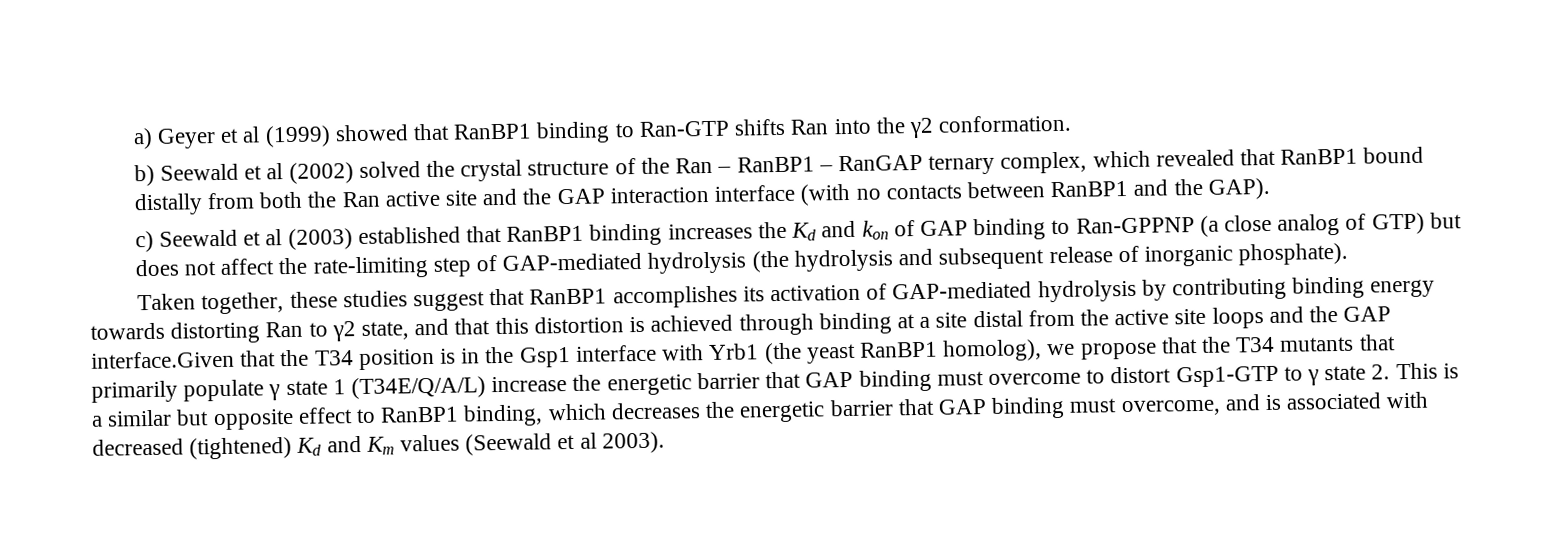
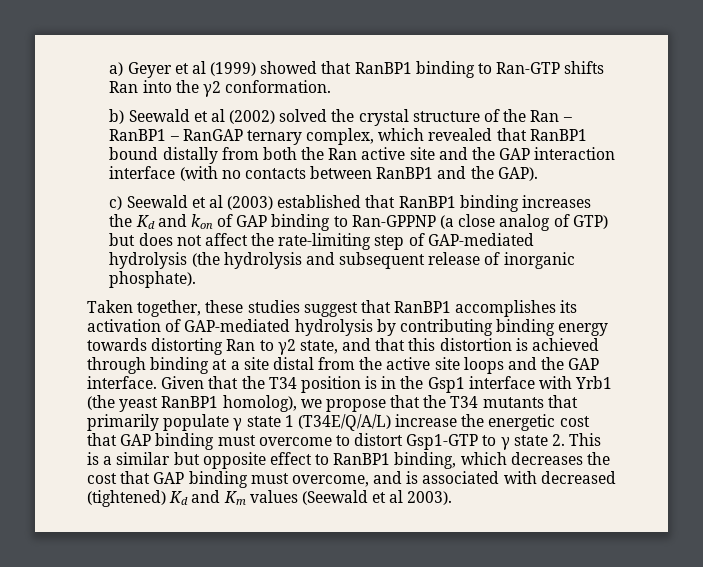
- Taken together, these studies suggest that RanBP1 accomplishes its activation of GAP-mediated hydrolysis by contributing binding energy towards distorting Ran to γ2 state, and that this distortion is achieved through binding at a site distal from the active site loops and the GAP interface.Given that the T34 position is in the Gsp1 interface with Yrb1 (the yeast RanBP1 homolog), we propose that the T34 mutants that primarily populate γ state 1 (T34E/Q/A/L) increase the energetic barrier that GAP binding must overcome to distort Gsp1-GTP to γ state 2. This is a similar but opposite effect to RanBP1 binding, which decreases the energetic barrier that GAP binding must overcome, and is associated with decreased (tightened) Kd and Km values (Seewald et al 2003).
+ Taken together, these studies suggest that RanBP1 accomplishes its activation of GAP-mediated hydrolysis by contributing binding energy towards distorting Ran to γ2 state, and that this distortion is achieved through binding at a site distal from the active site loops and the GAP interface. Given that the T34 position is in the Gsp1 interface with Yrb1 (the yeast RanBP1 homolog), we propose that the T34 mutants that primarily populate γ state 1 (T34E/Q/A/L) increase the energetic cost that GAP binding must overcome to distort Gsp1-GTP to γ state 2. This is a similar but opposite effect to RanBP1 binding, which decreases the cost that GAP binding must overcome, and is associated with decreased (tightened) Kd and Km values (Seewald et al 2003).

